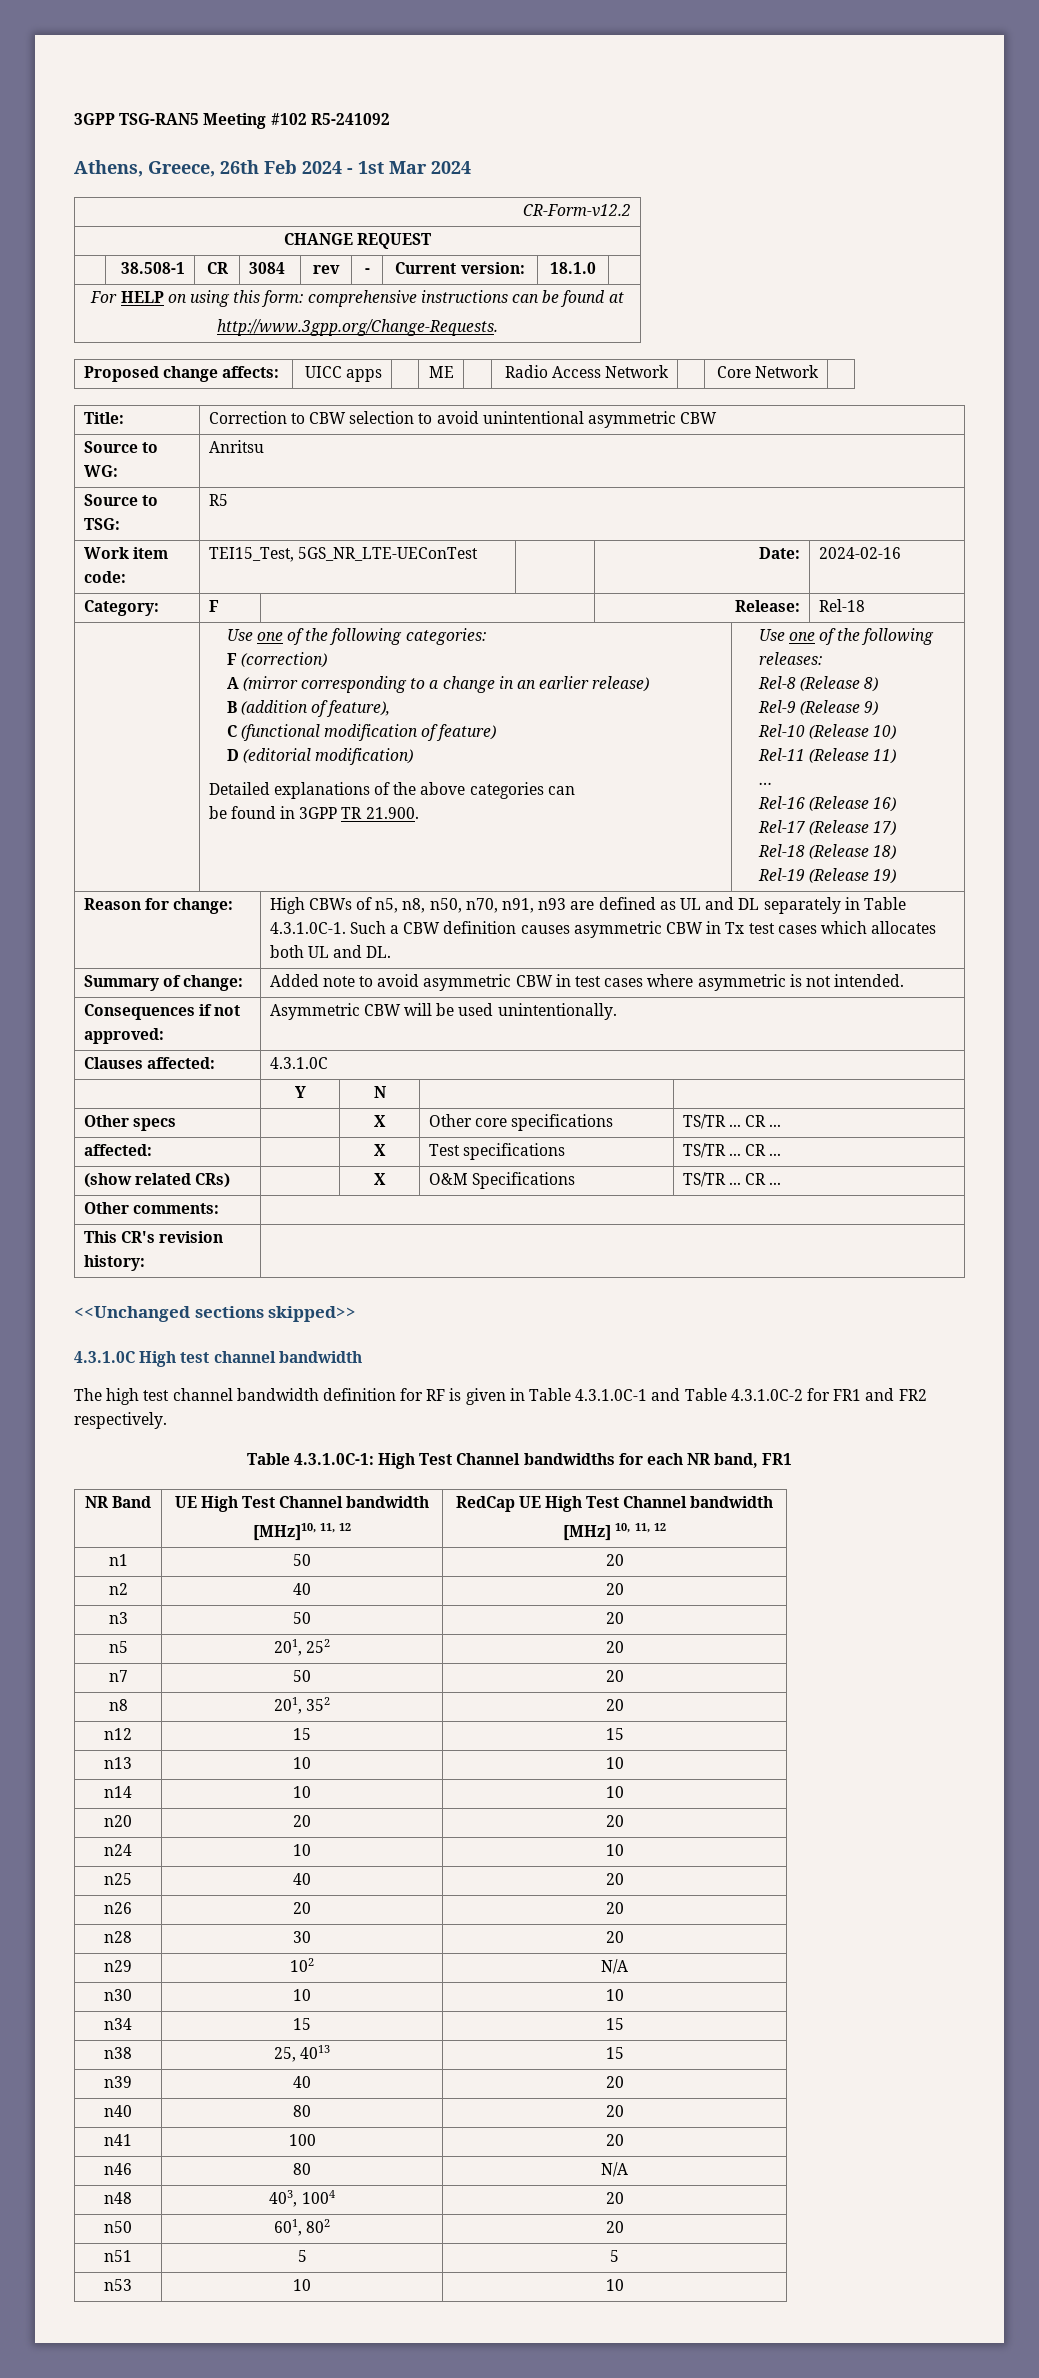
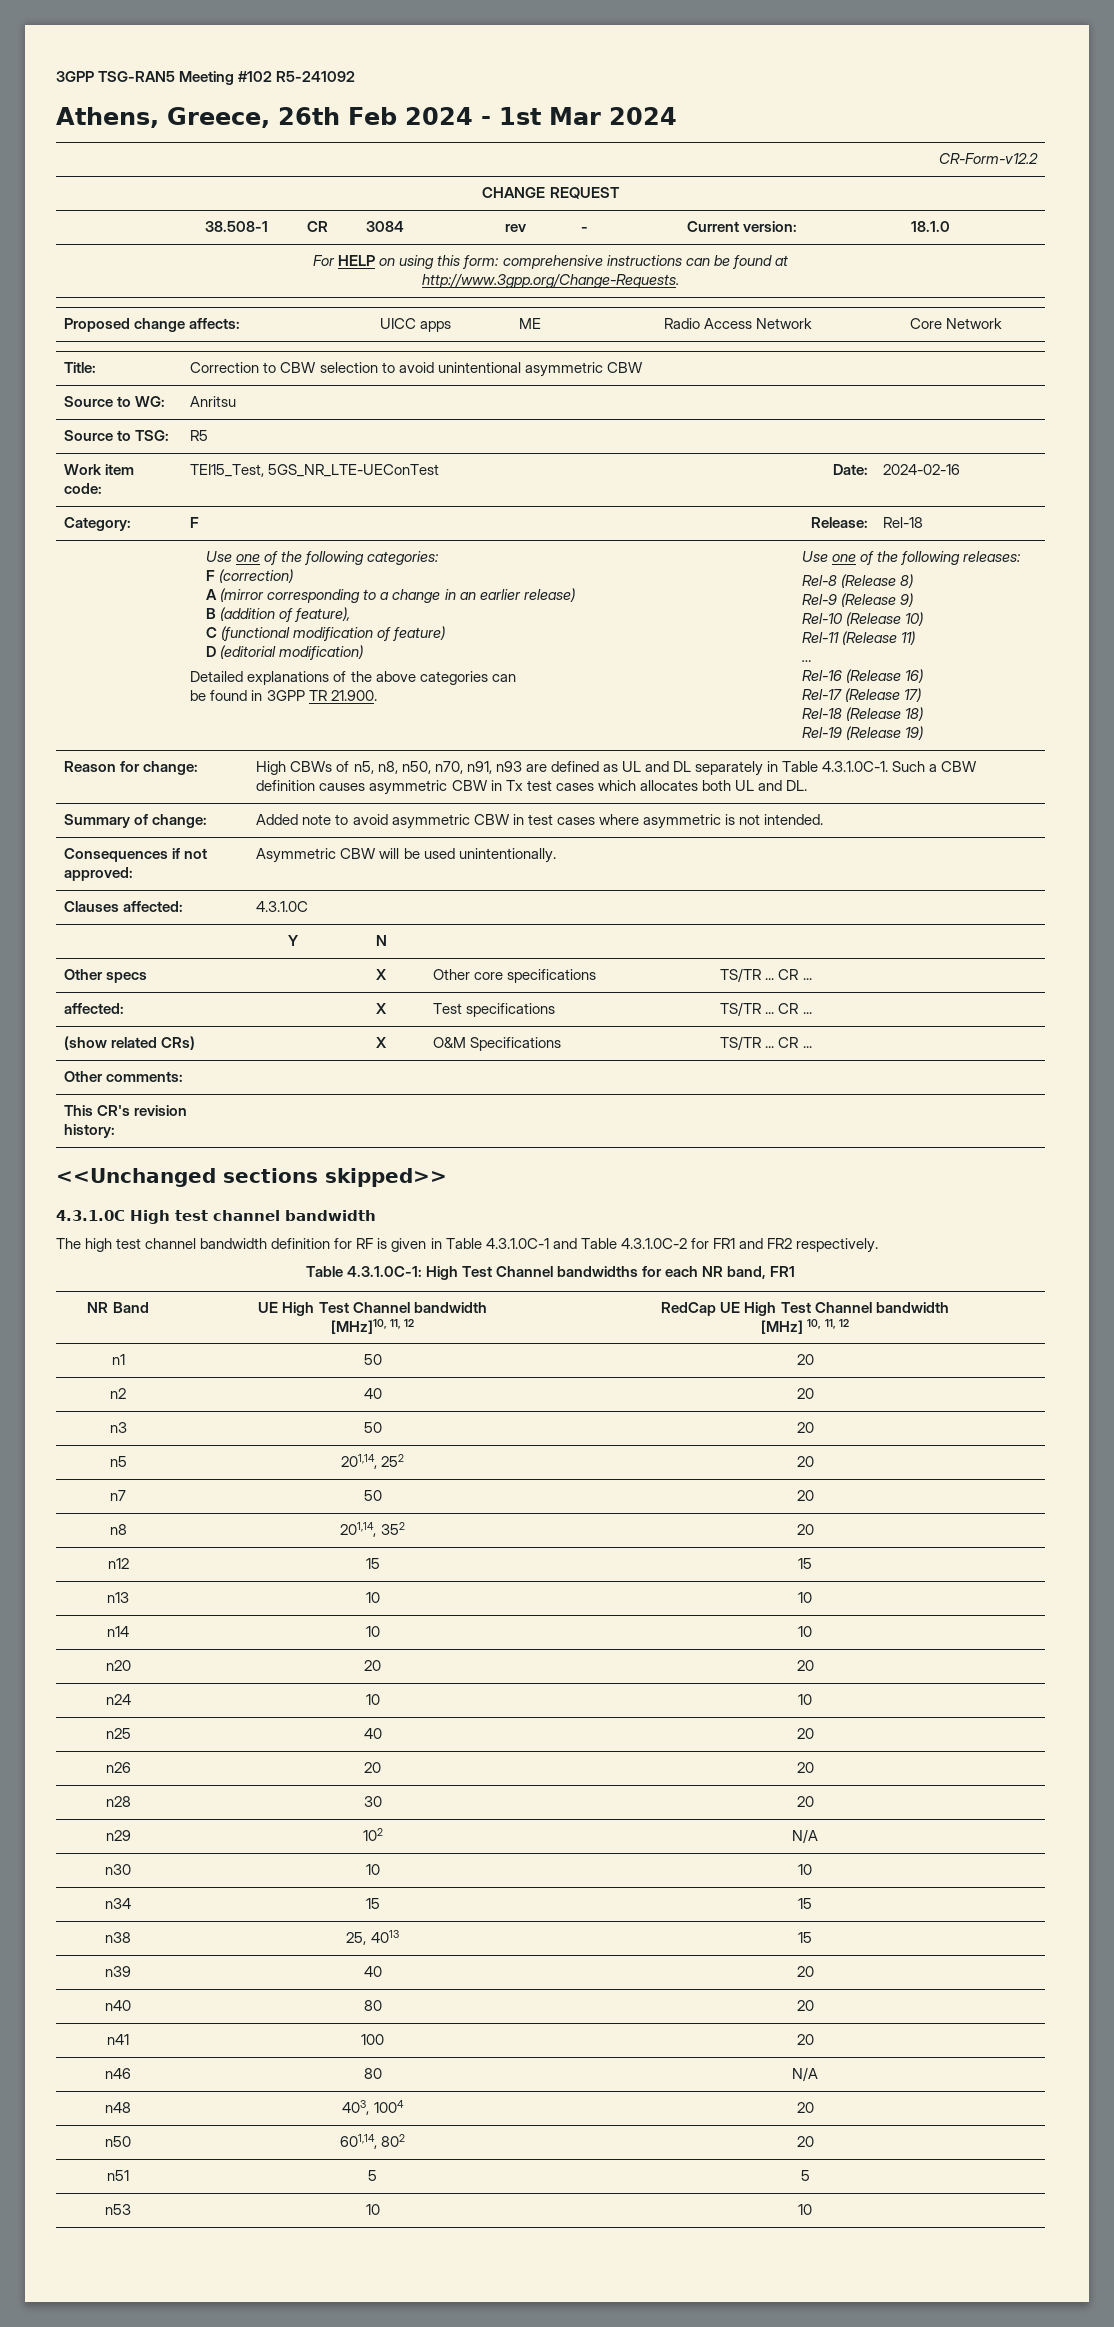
- n5 | 201, 252 | 20
+ n5 | 201,14, 252 | 20
- n8 | 201, 352 | 20
+ n8 | 201,14, 352 | 20
- n50 | 601, 802 | 20
+ n50 | 601,14, 802 | 20

